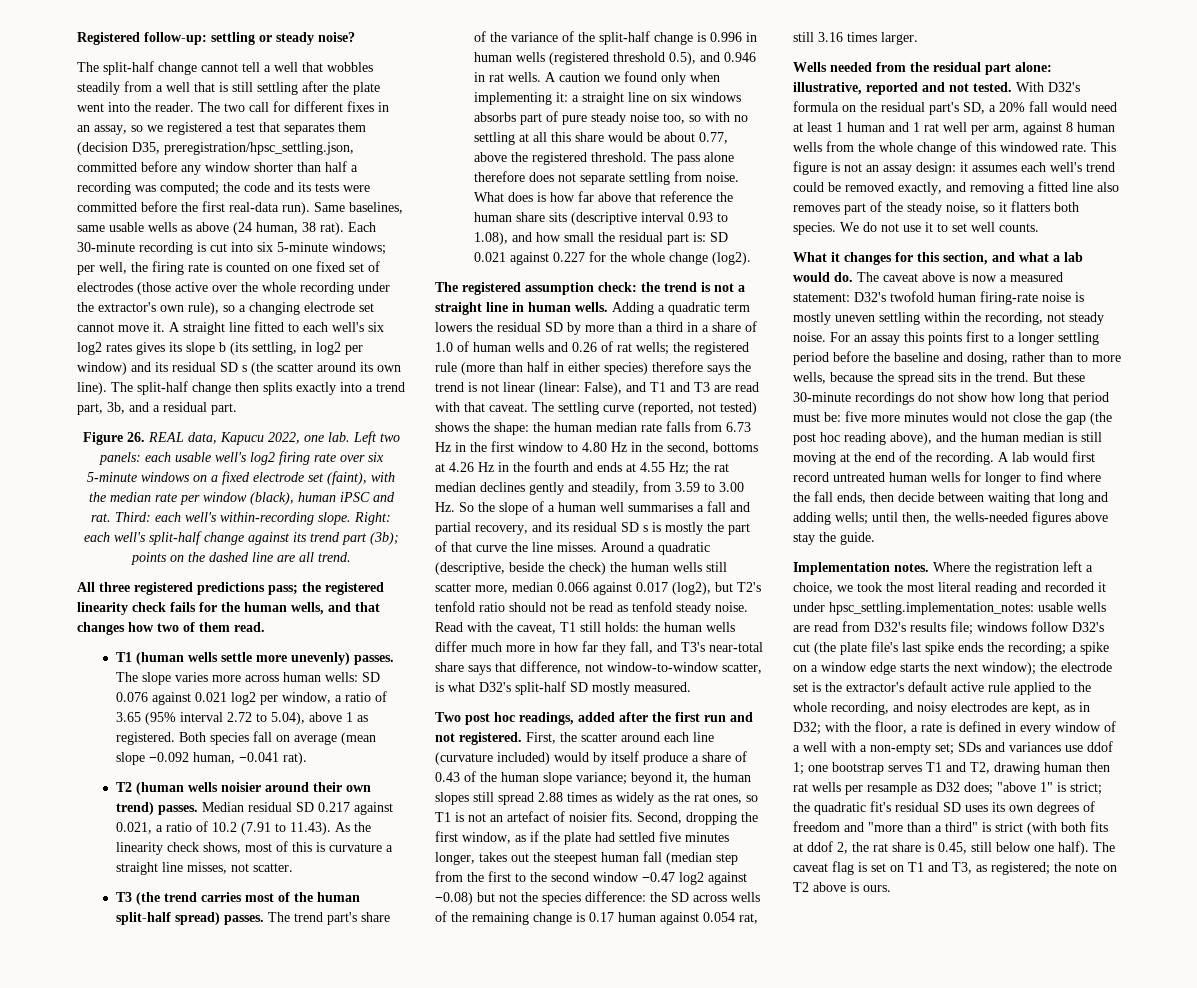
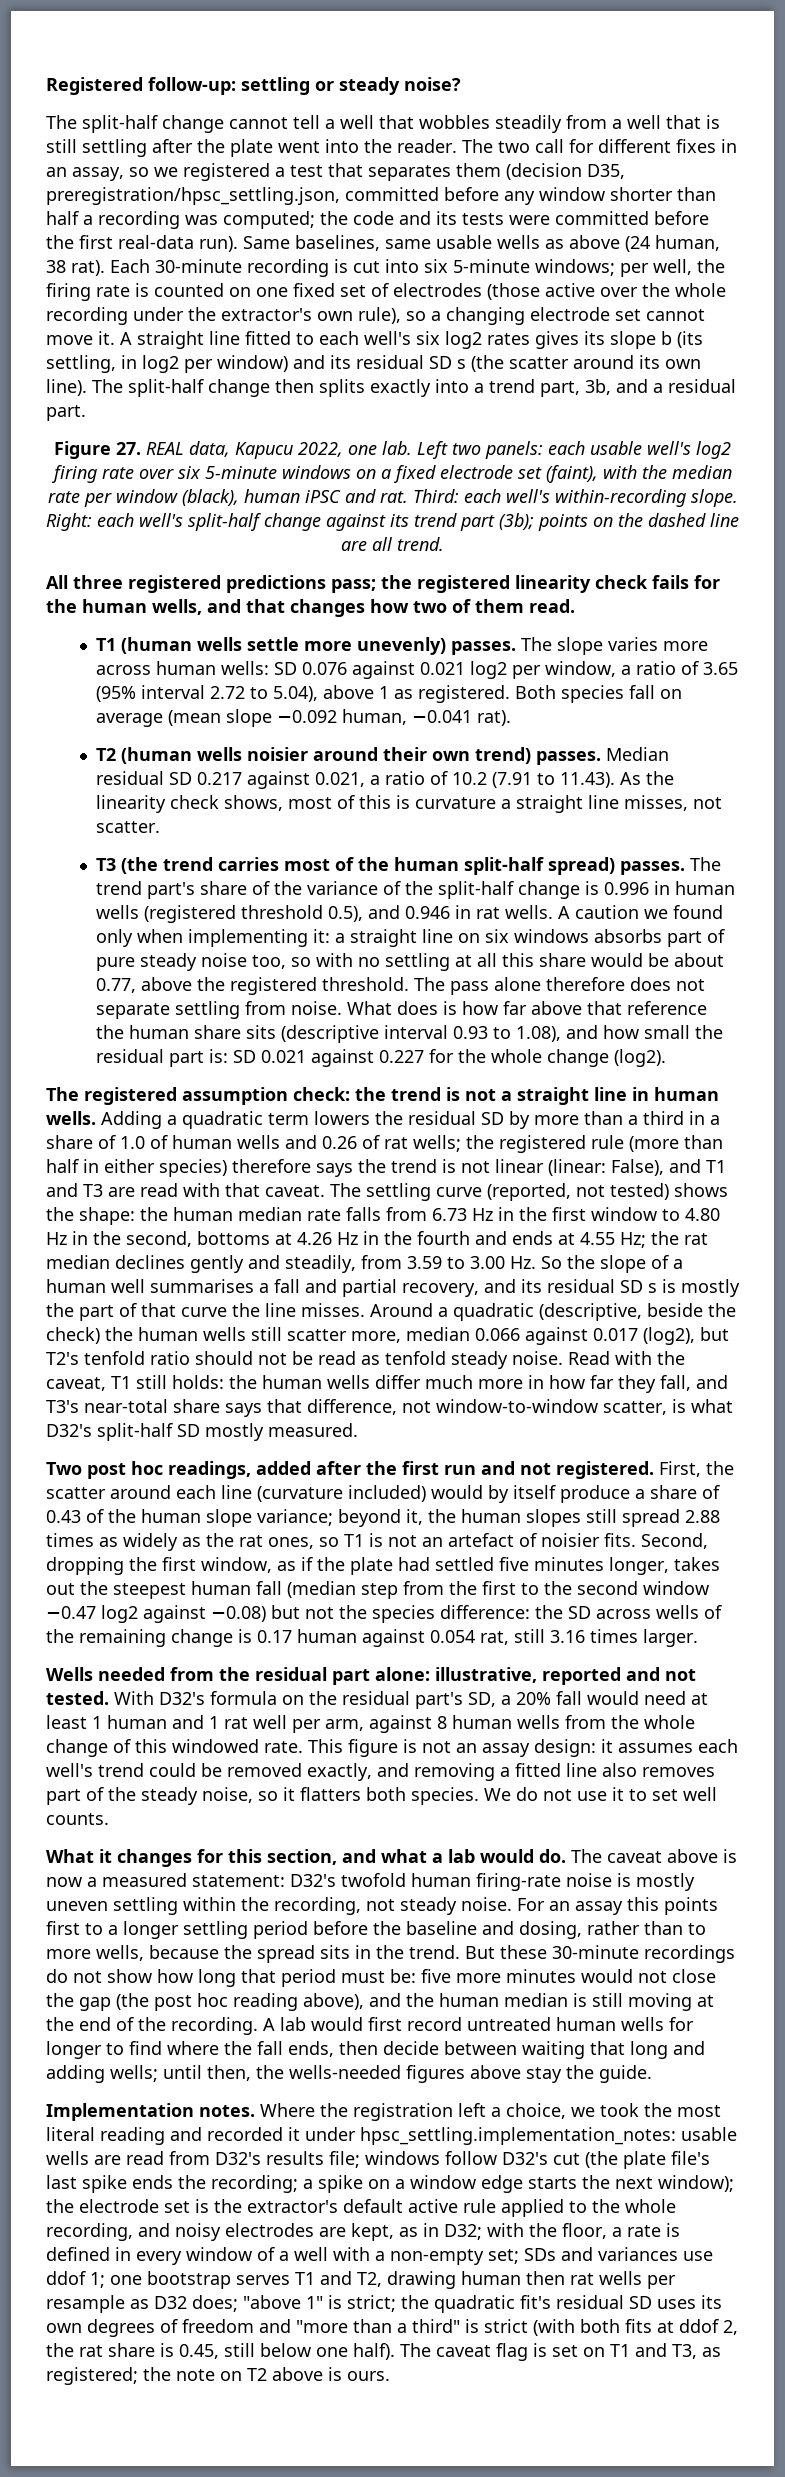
- Figure 26. REAL data, Kapucu 2022, one lab.
+ Figure 27. REAL data, Kapucu 2022, one lab.

